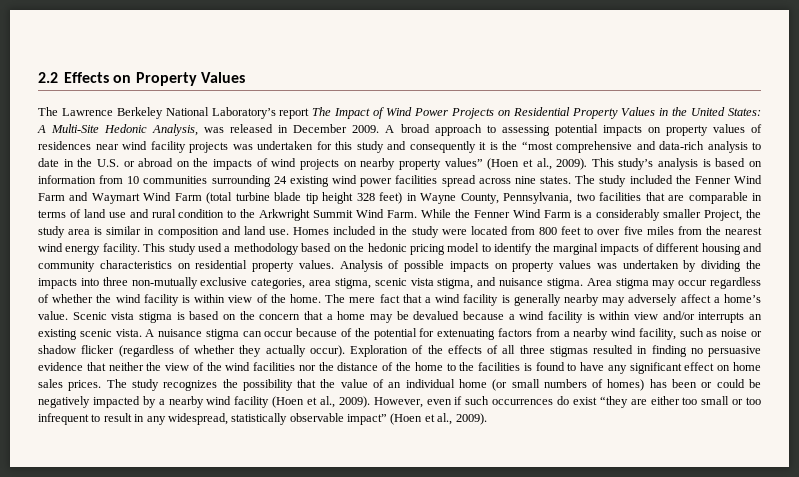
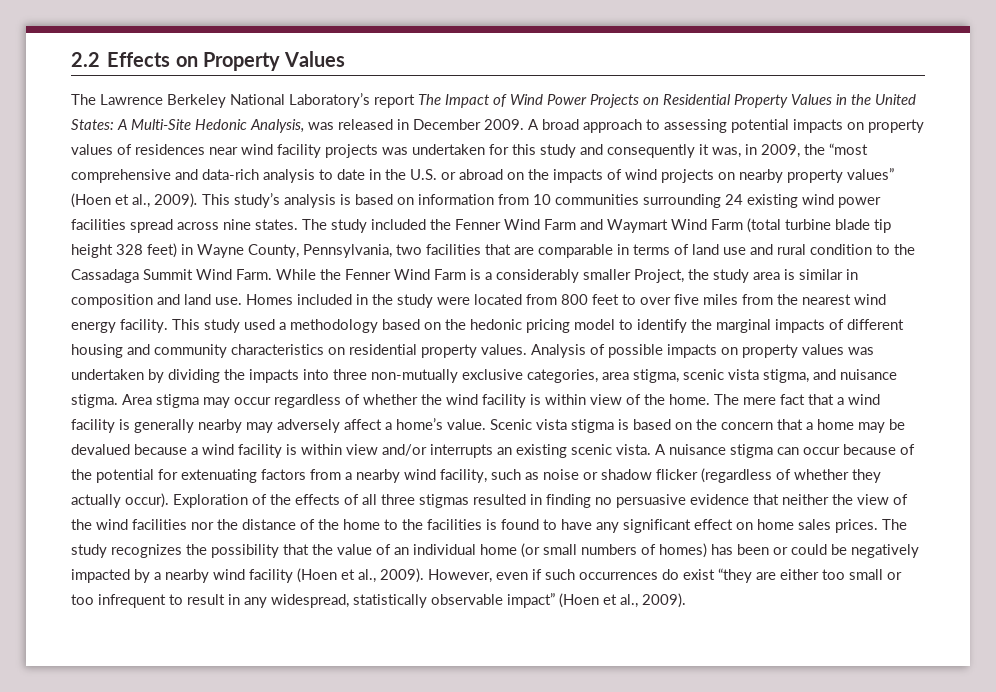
- A broad approach to assessing potential impacts on property values of residences near wind facility projects was undertaken for this study and consequently it is the “most comprehensive and data-rich analysis to date in the U.S. or abroad on the impacts of wind projects on nearby property values” (Hoen et al., 2009).
+ A broad approach to assessing potential impacts on property values of residences near wind facility projects was undertaken for this study and consequently it was, in 2009, the “most comprehensive and data-rich analysis to date in the U.S. or abroad on the impacts of wind projects on nearby property values” (Hoen et al., 2009).
- The study included the Fenner Wind Farm and Waymart Wind Farm (total turbine blade tip height 328 feet) in Wayne County, Pennsylvania, two facilities that are comparable in terms of land use and rural condition to the Arkwright Summit Wind Farm.
+ The study included the Fenner Wind Farm and Waymart Wind Farm (total turbine blade tip height 328 feet) in Wayne County, Pennsylvania, two facilities that are comparable in terms of land use and rural condition to the Cassadaga Summit Wind Farm.

